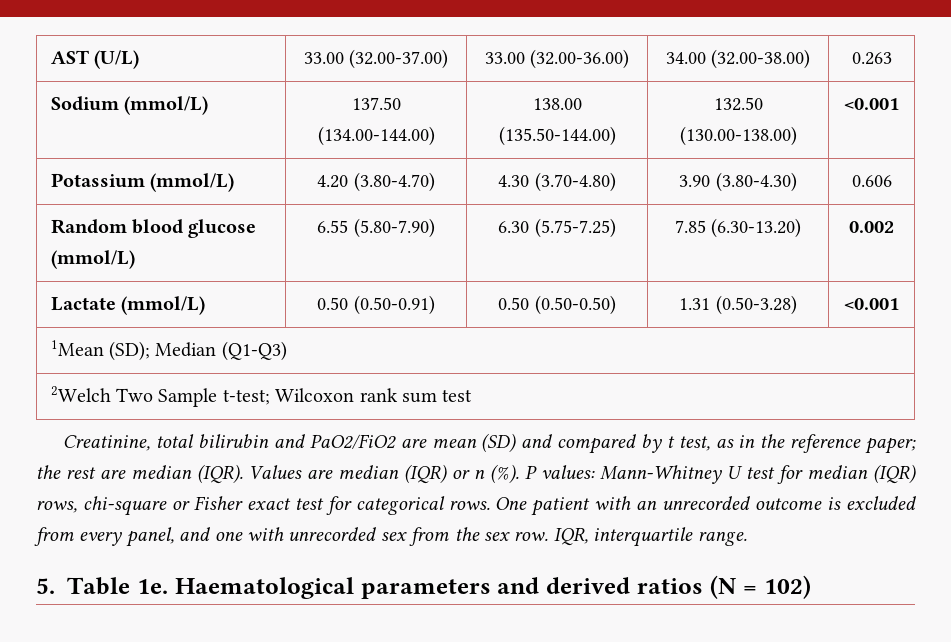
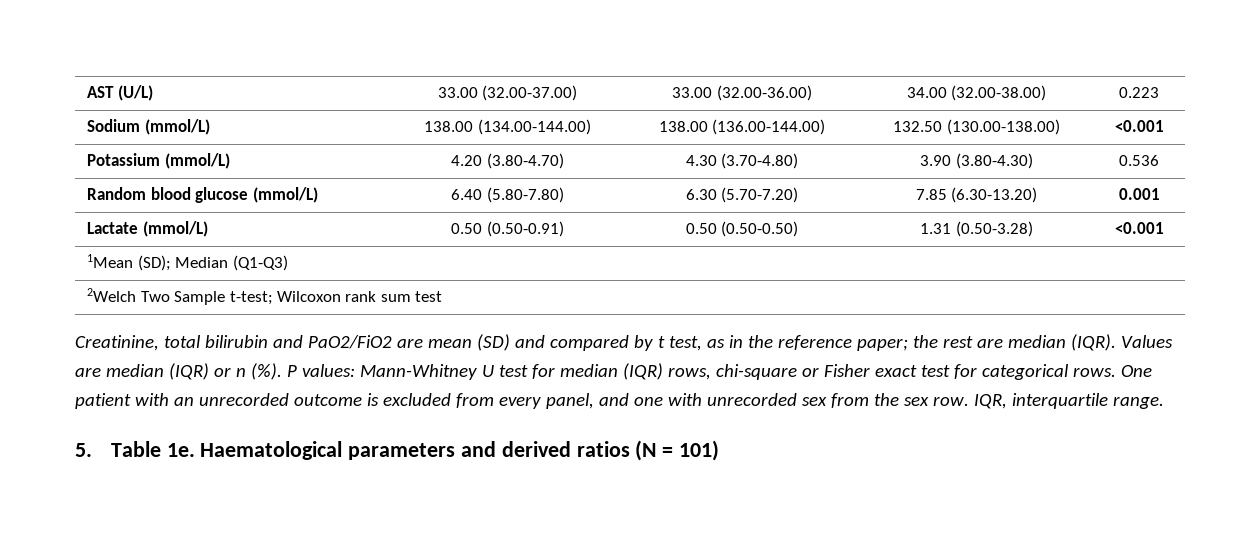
- AST (U/L) | 33.00 (32.00-37.00) | 33.00 (32.00-36.00) | 34.00 (32.00-38.00) | 0.263
+ AST (U/L) | 33.00 (32.00-37.00) | 33.00 (32.00-36.00) | 34.00 (32.00-38.00) | 0.223
- Sodium (mmol/L) | 137.50 (134.00-144.00) | 138.00 (135.50-144.00) | 132.50 (130.00-138.00) | <0.001
+ Sodium (mmol/L) | 138.00 (134.00-144.00) | 138.00 (136.00-144.00) | 132.50 (130.00-138.00) | <0.001
- Potassium (mmol/L) | 4.20 (3.80-4.70) | 4.30 (3.70-4.80) | 3.90 (3.80-4.30) | 0.606
+ Potassium (mmol/L) | 4.20 (3.80-4.70) | 4.30 (3.70-4.80) | 3.90 (3.80-4.30) | 0.536
- Random blood glucose (mmol/L) | 6.55 (5.80-7.90) | 6.30 (5.75-7.25) | 7.85 (6.30-13.20) | 0.002
+ Random blood glucose (mmol/L) | 6.40 (5.80-7.80) | 6.30 (5.70-7.20) | 7.85 (6.30-13.20) | 0.001
- Haematological parameters and derived ratios (N = 102)
+ Haematological parameters and derived ratios (N = 101)

